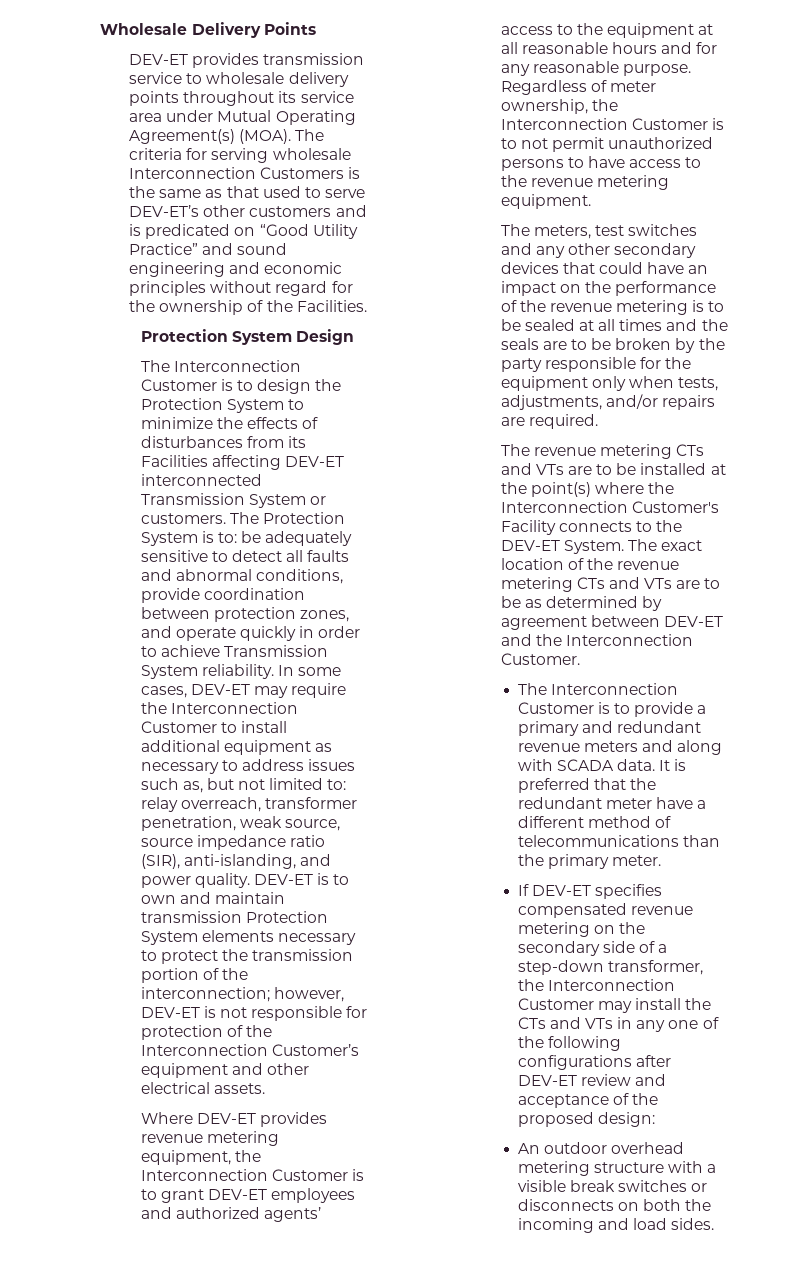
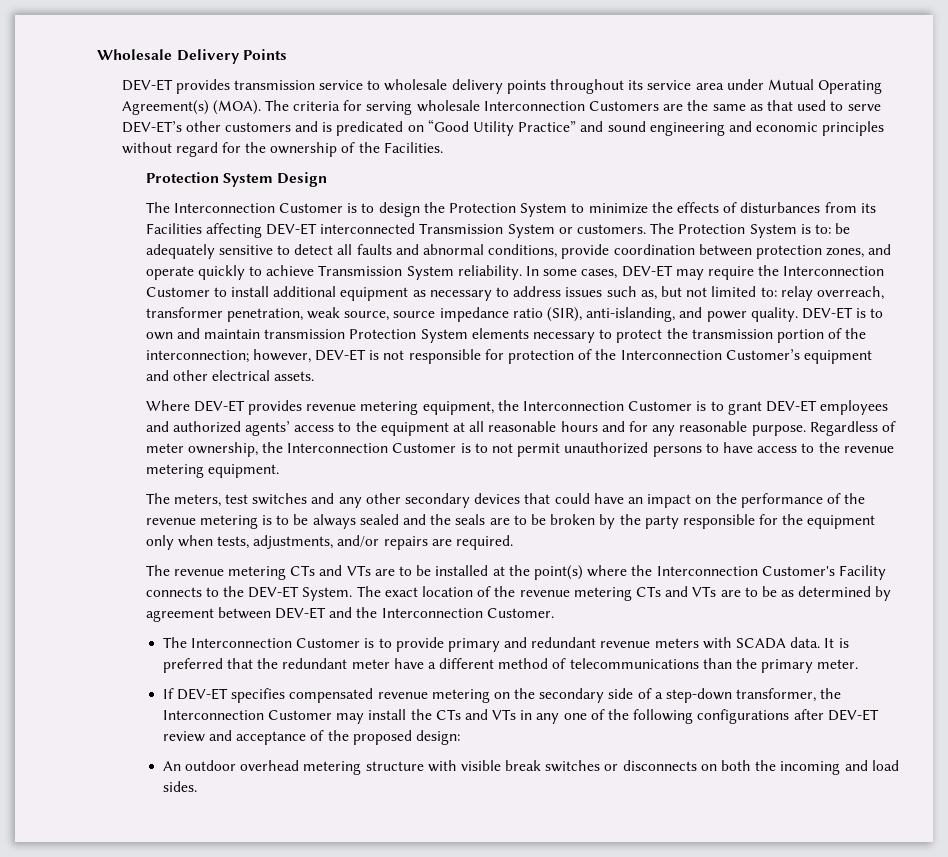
- The criteria for serving wholesale Interconnection Customers is the same as that used to serve DEV-ET’s other customers and is predicated on “Good Utility Practice” and sound engineering and economic principles without regard for the ownership of the Facilities.
+ The criteria for serving wholesale Interconnection Customers are the same as that used to serve DEV-ET’s other customers and is predicated on “Good Utility Practice” and sound engineering and economic principles without regard for the ownership of the Facilities.
- The Protection System is to: be adequately sensitive to detect all faults and abnormal conditions, provide coordination between protection zones, and operate quickly in order to achieve Transmission System reliability.
+ The Protection System is to: be adequately sensitive to detect all faults and abnormal conditions, provide coordination between protection zones, and operate quickly to achieve Transmission System reliability.
- The meters, test switches and any other secondary devices that could have an impact on the performance of the revenue metering is to be sealed at all times and the seals are to be broken by the party responsible for the equipment only when tests, adjustments, and/or repairs are required.
+ The meters, test switches and any other secondary devices that could have an impact on the performance of the revenue metering is to be always sealed and the seals are to be broken by the party responsible for the equipment only when tests, adjustments, and/or repairs are required.
- The Interconnection Customer is to provide a primary and redundant revenue meters and along with SCADA data.
+ The Interconnection Customer is to provide primary and redundant revenue meters with SCADA data.
- An outdoor overhead metering structure with a visible break switches or disconnects on both the incoming and load sides.
+ An outdoor overhead metering structure with visible break switches or disconnects on both the incoming and load sides.

